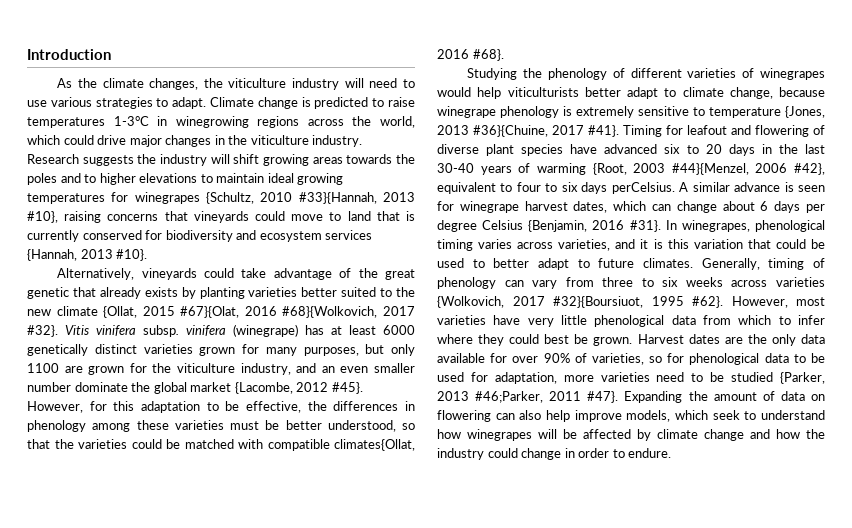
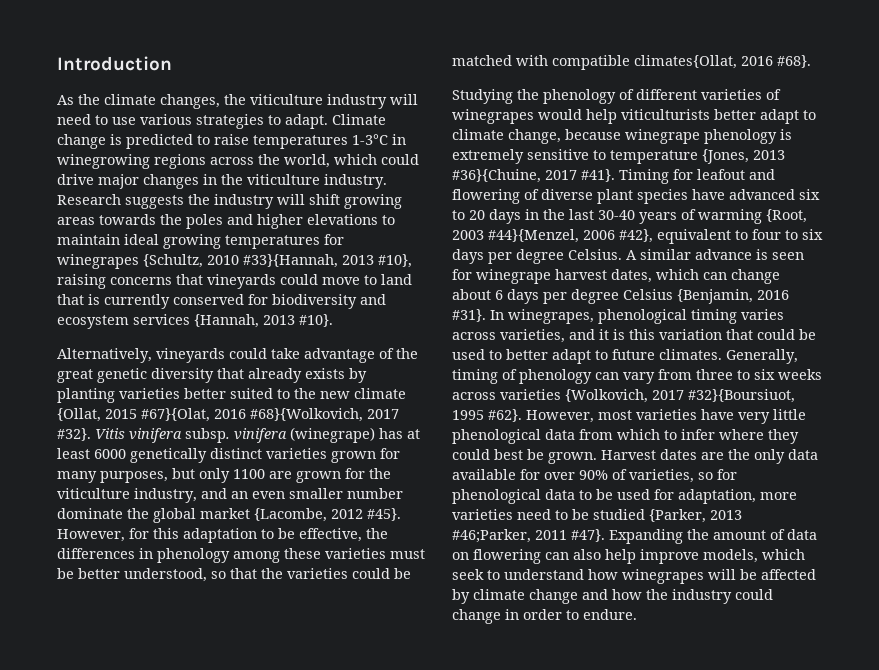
- Research suggests the industry will shift growing areas towards the poles and to higher elevations to maintain ideal growing temperatures for winegrapes {Schultz, 2010 #33}{Hannah, 2013 #10}, raising concerns that vineyards could move to land that is currently conserved for biodiversity and ecosystem services {Hannah, 2013 #10}.
+ Research suggests the industry will shift growing areas towards the poles and higher elevations to maintain ideal growing temperatures for winegrapes {Schultz, 2010 #33}{Hannah, 2013 #10}, raising concerns that vineyards could move to land that is currently conserved for biodiversity and ecosystem services {Hannah, 2013 #10}.
- Alternatively, vineyards could take advantage of the great genetic that already exists by planting varieties better suited to the new climate {Ollat, 2015 #67}{Olat, 2016 #68}{Wolkovich, 2017 #32}.
+ Alternatively, vineyards could take advantage of the great genetic diversity that already exists by planting varieties better suited to the new climate {Ollat, 2015 #67}{Olat, 2016 #68}{Wolkovich, 2017 #32}.
- Timing for leafout and flowering of diverse plant species have advanced six to 20 days in the last 30-40 years of warming {Root, 2003 #44}{Menzel, 2006 #42}, equivalent to four to six days perCelsius.
+ Timing for leafout and flowering of diverse plant species have advanced six to 20 days in the last 30-40 years of warming {Root, 2003 #44}{Menzel, 2006 #42}, equivalent to four to six days per degree Celsius.

